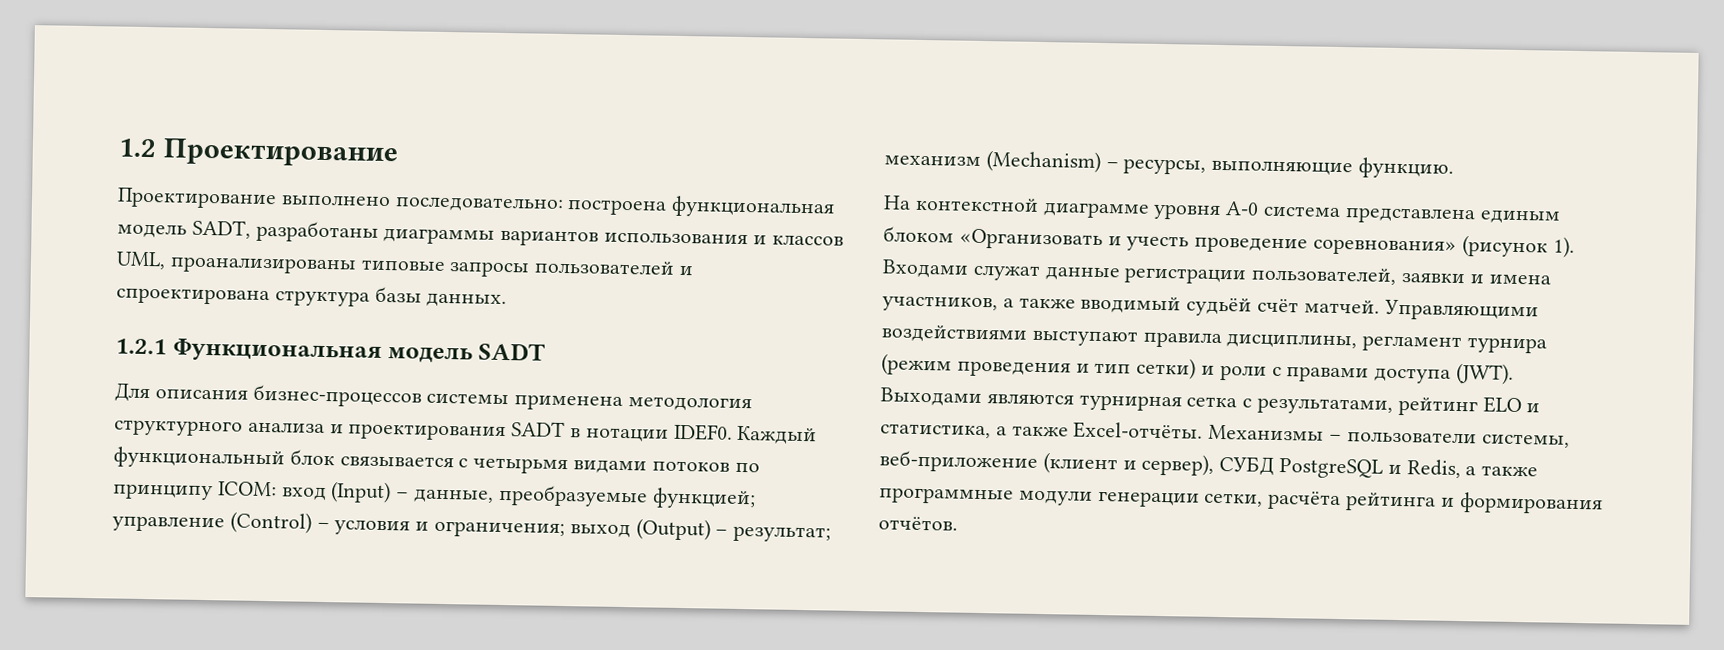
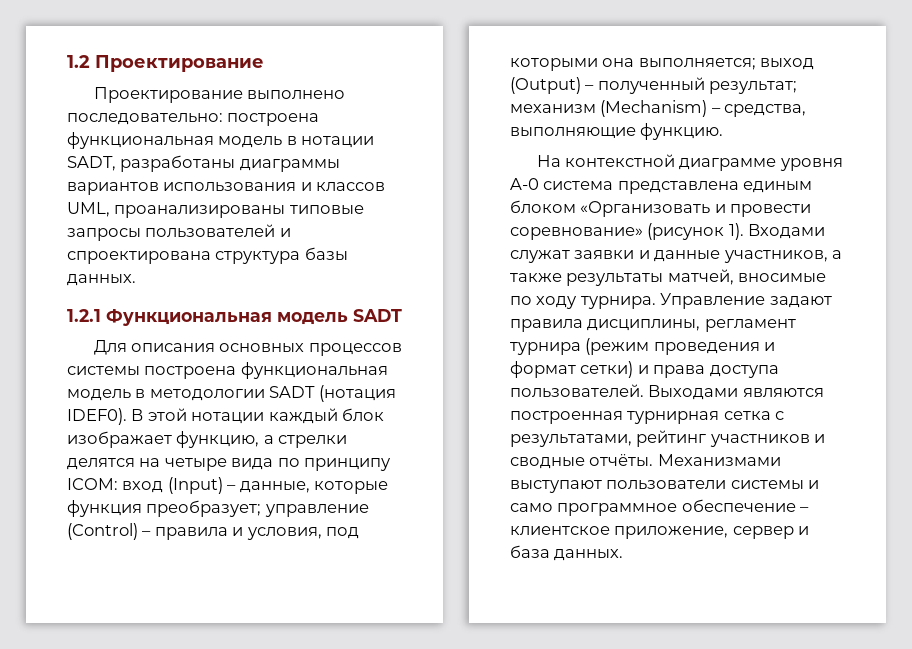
- Проектирование выполнено последовательно: построена функциональная модель SADT, разработаны диаграммы вариантов использования и классов UML, проанализированы типовые запросы пользователей и спроектирована структура базы данных.
+ Проектирование выполнено последовательно: построена функциональная модель в нотации SADT, разработаны диаграммы вариантов использования и классов UML, проанализированы типовые запросы пользователей и спроектирована структура базы данных.
- Для описания бизнес-процессов системы применена методология структурного анализа и проектирования SADT в нотации IDEF0. Каждый функциональный блок связывается с четырьмя видами потоков по принципу ICOM: вход (Input) – данные, преобразуемые функцией; управление (Control) – условия и ограничения; выход (Output) – результат; механизм (Mechanism) – ресурсы, выполняющие функцию.
+ Для описания основных процессов системы построена функциональная модель в методологии SADT (нотация IDEF0). В этой нотации каждый блок изображает функцию, а стрелки делятся на четыре вида по принципу ICOM: вход (Input) – данные, которые функция преобразует; управление (Control) – правила и условия, под которыми она выполняется; выход (Output) – полученный результат; механизм (Mechanism) – средства, выполняющие функцию.
- На контекстной диаграмме уровня A-0 система представлена единым блоком «Организовать и учесть проведение соревнования» (рисунок 1).
+ На контекстной диаграмме уровня A-0 система представлена единым блоком «Организовать и провести соревнование» (рисунок 1).
- Входами служат данные регистрации пользователей, заявки и имена участников, а также вводимый судьёй счёт матчей. Управляющими воздействиями выступают правила дисциплины, регламент турнира (режим проведения и тип сетки) и роли с правами доступа (JWT).
+ Входами служат заявки и данные участников, а также результаты матчей, вносимые по ходу турнира. Управление задают правила дисциплины, регламент турнира (режим проведения и формат сетки) и права доступа пользователей.
- Выходами являются турнирная сетка с результатами, рейтинг ELO и статистика, а также Excel-отчёты. Механизмы – пользователи системы, веб-приложение (клиент и сервер), СУБД PostgreSQL и Redis, а также программные модули генерации сетки, расчёта рейтинга и формирования отчётов.
+ Выходами являются построенная турнирная сетка с результатами, рейтинг участников и сводные отчёты. Механизмами выступают пользователи системы и само программное обеспечение – клиентское приложение, сервер и база данных.

